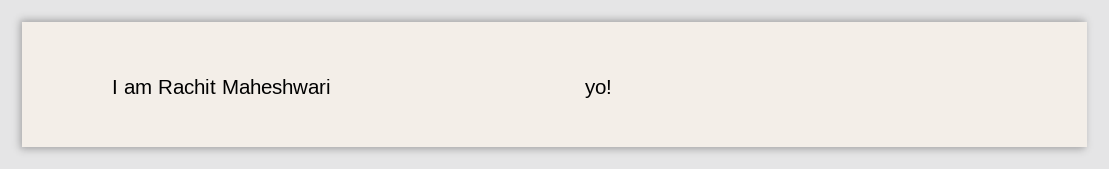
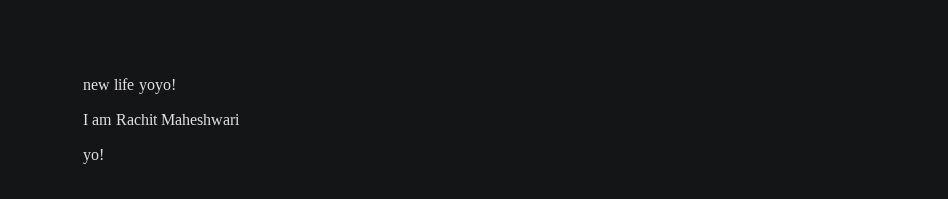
+ new life yoyo!

